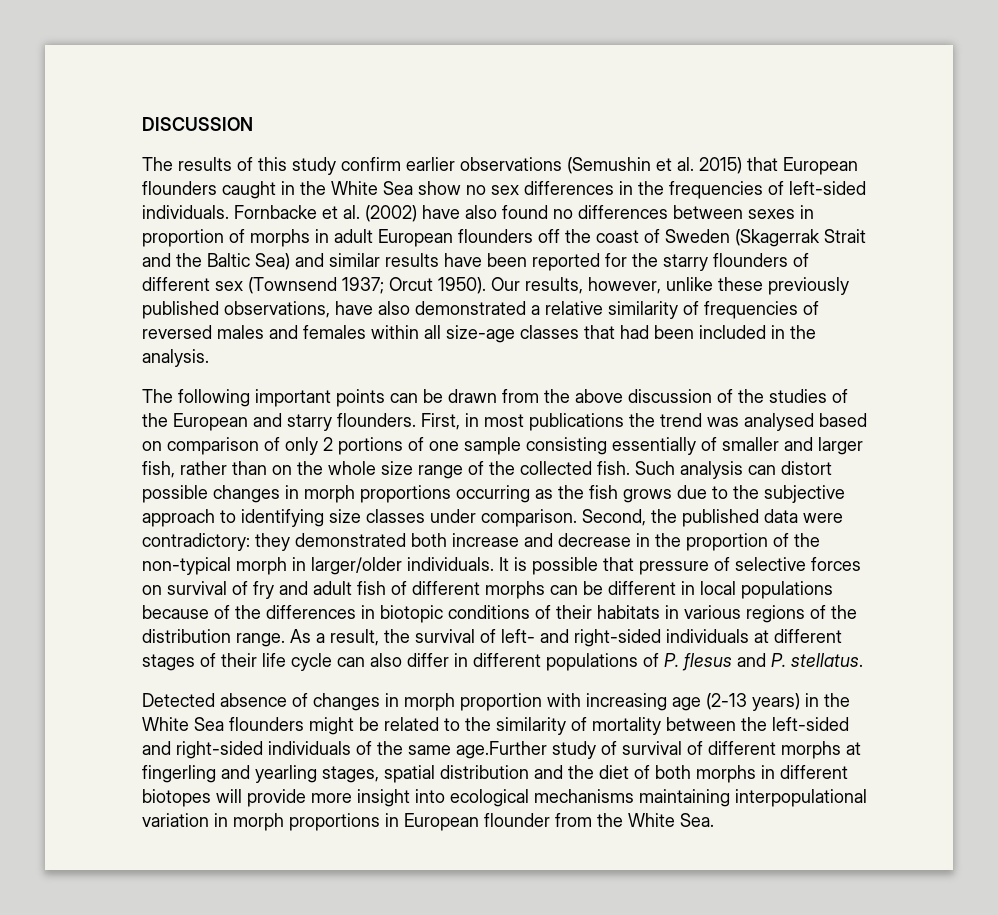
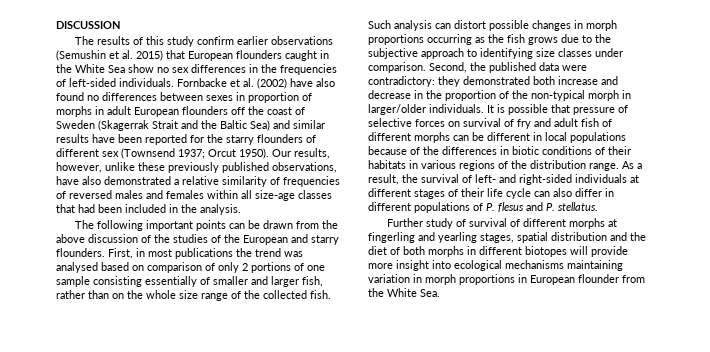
- It is possible that pressure of selective forces on survival of fry and adult fish of different morphs can be different in local populations because of the differences in biotopic conditions of their habitats in various regions of the distribution range.
+ It is possible that pressure of selective forces on survival of fry and adult fish of different morphs can be different in local populations because of the differences in biotic conditions of their habitats in various regions of the distribution range.
- Detected absence of changes in morph proportion with increasing age (2-13 years) in the White Sea flounders might be related to the similarity of mortality between the left-sided and right-sided individuals of the same age.Further study of survival of different morphs at fingerling and yearling stages, spatial distribution and the diet of both morphs in different biotopes will provide more insight into ecological mechanisms maintaining interpopulational variation in morph proportions in European flounder from the White Sea.
+ Further study of survival of different morphs at fingerling and yearling stages, spatial distribution and the diet of both morphs in different biotopes will provide more insight into ecological mechanisms maintaining variation in morph proportions in European flounder from the White Sea.

